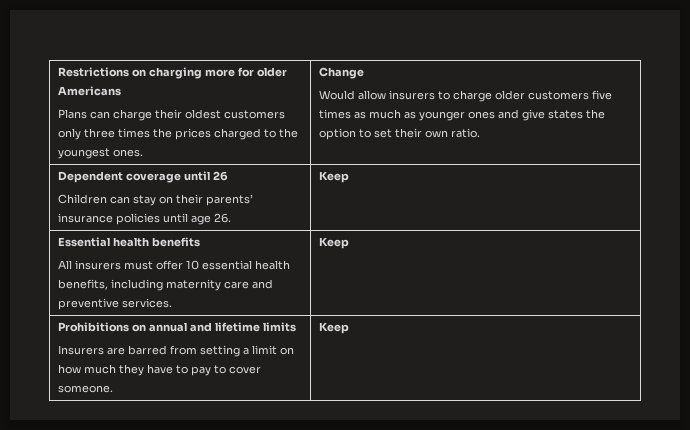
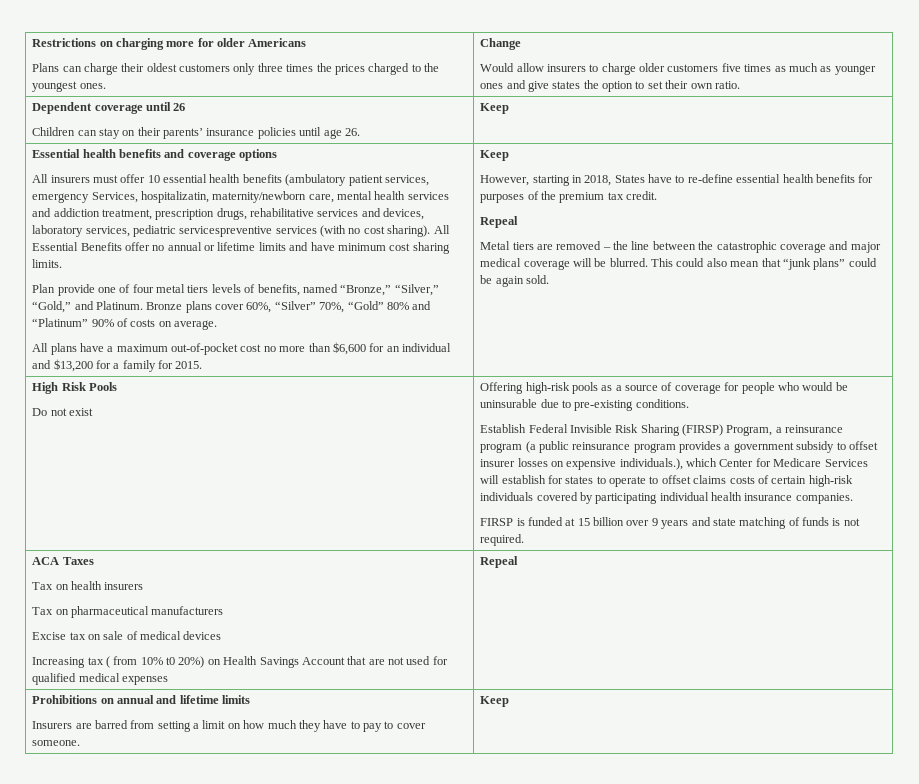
- Essential health benefits
+ Essential health benefits and coverage options
- All insurers must offer 10 essential health benefits, including maternity care and preventive services. | Keep
+ All insurers must offer 10 essential health benefits (ambulatory patient services, emergency Services, hospitalizatin, maternity/newborn care, mental health services and addiction treatment, prescription drugs, rehabilitative services and devices, laboratory services, pediatric servicespreventive services (with no cost sharing). All Essential Benefits offer no annual or lifetime limits and have minimum cost sharing limits.
+ Plan provide one of four metal tiers levels of benefits, named “Bronze,” “Silver,” “Gold,” and Platinum. Bronze plans cover 60%, “Silver” 70%, “Gold” 80% and “Platinum” 90% of costs on average.
+ All plans have a maximum out-of-pocket cost no more than $6,600 for an individual and $13,200 for a family for 2015. | Keep
+ However, starting in 2018, States have to re-define essential health benefits for purposes of the premium tax credit.
+ Repeal
+ Metal tiers are removed – the line between the catastrophic coverage and major medical coverage will be blurred. This could also mean that “junk plans” could be again sold.
+ High Risk Pools
+ Do not exist | Offering high-risk pools as a source of coverage for people who would be uninsurable due to pre-existing conditions.
+ Establish Federal Invisible Risk Sharing (FIRSP) Program, a reinsurance program (a public reinsurance program provides a government subsidy to offset insurer losses on expensive individuals.), which Center for Medicare Services will establish for states to operate to offset claims costs of certain high-risk individuals covered by participating individual health insurance companies.
+ FIRSP is funded at 15 billion over 9 years and state matching of funds is not required.
+ ACA Taxes
+ Tax on health insurers
+ Tax on pharmaceutical manufacturers
+ Excise tax on sale of medical devices
+ Increasing tax ( from 10% t0 20%) on Health Savings Account that are not used for qualified medical expenses | Repeal

